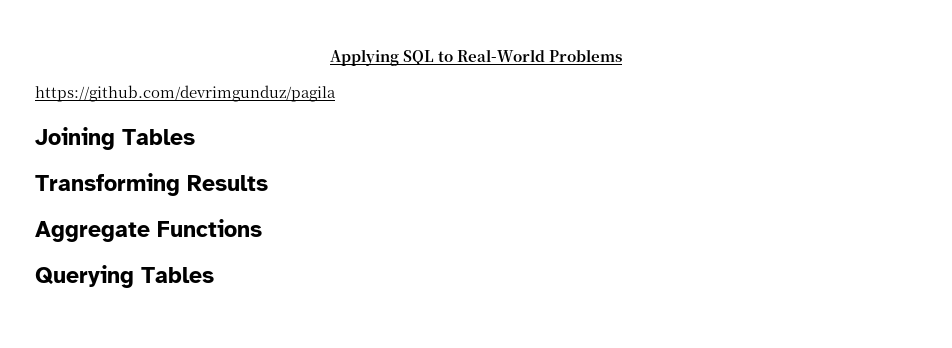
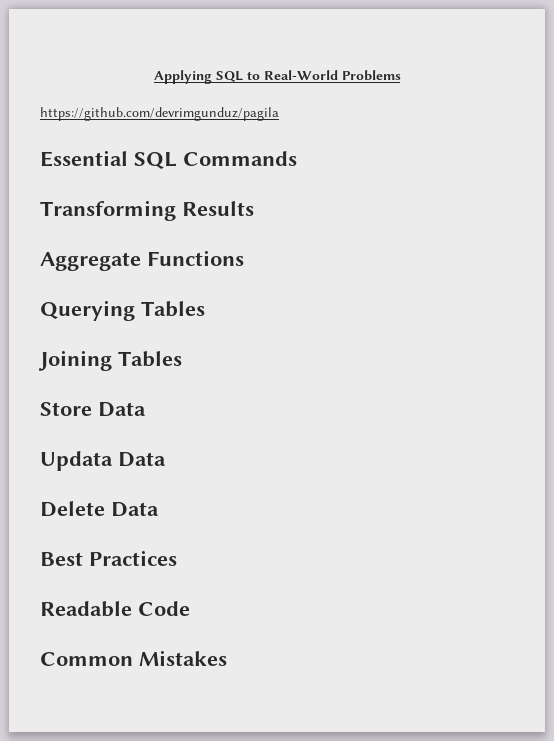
- Joining Tables
+ Essential SQL Commands
+ Joining Tables
+ Store Data
+ Updata Data
+ Delete Data
+ Best Practices
+ Readable Code
+ Common Mistakes

